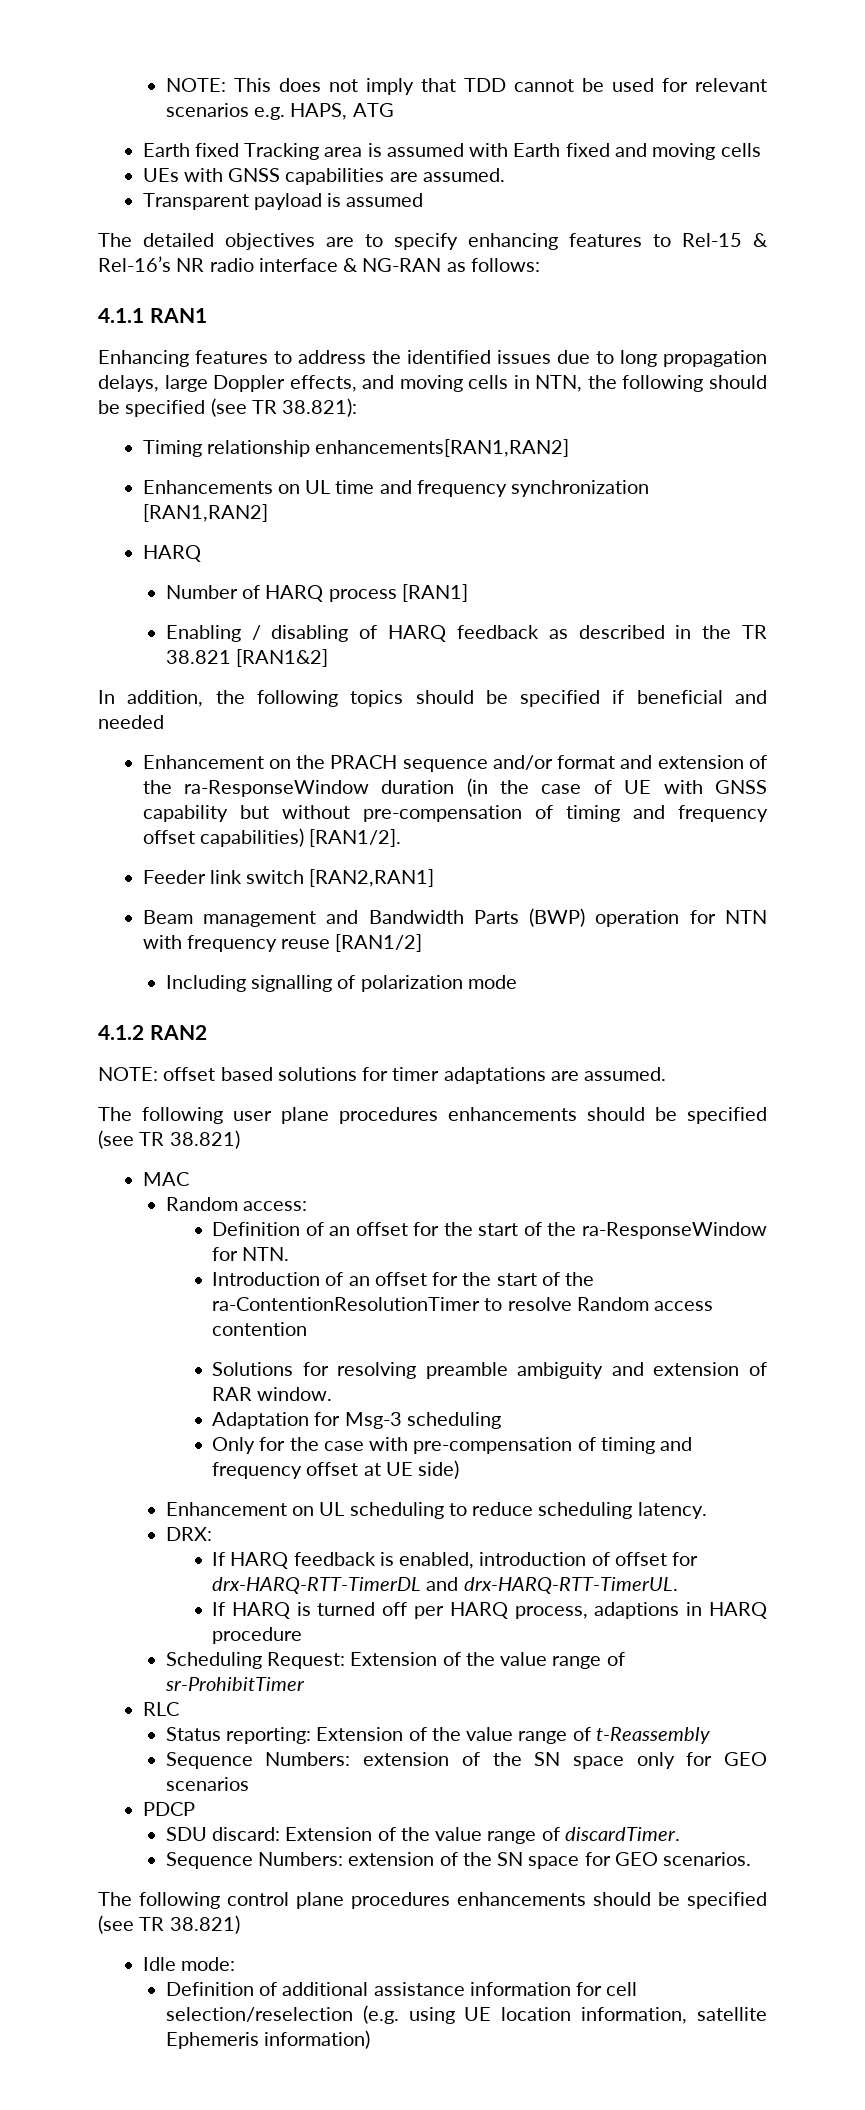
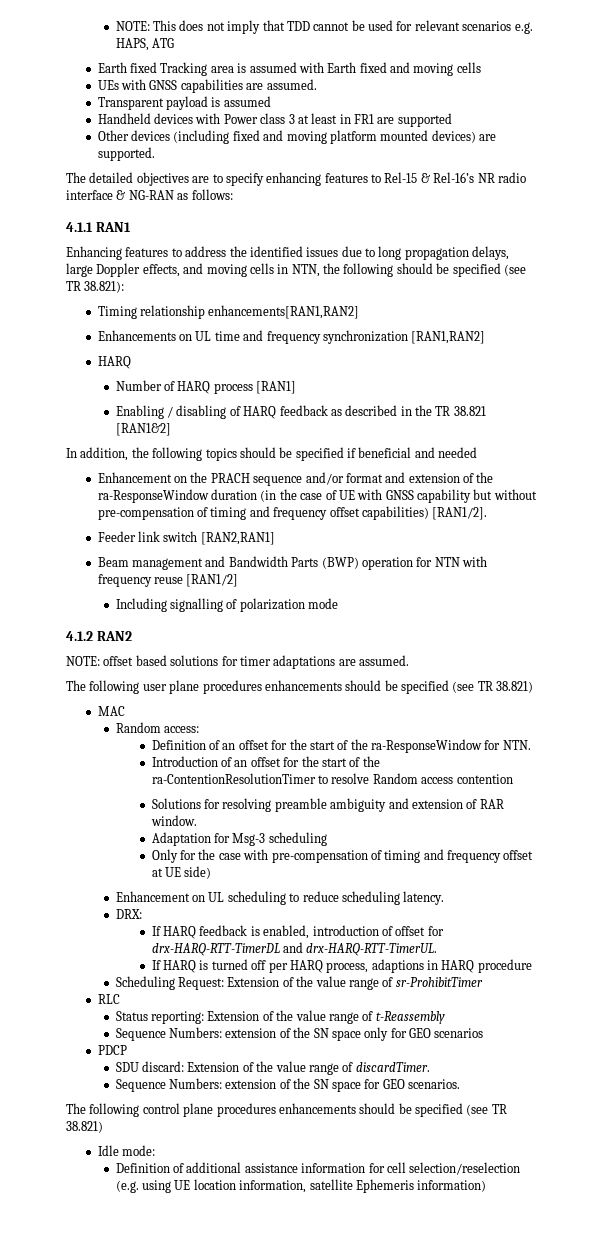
+ Handheld devices with Power class 3 at least in FR1 are supported
+ Other devices (including fixed and moving platform mounted devices) are supported.

